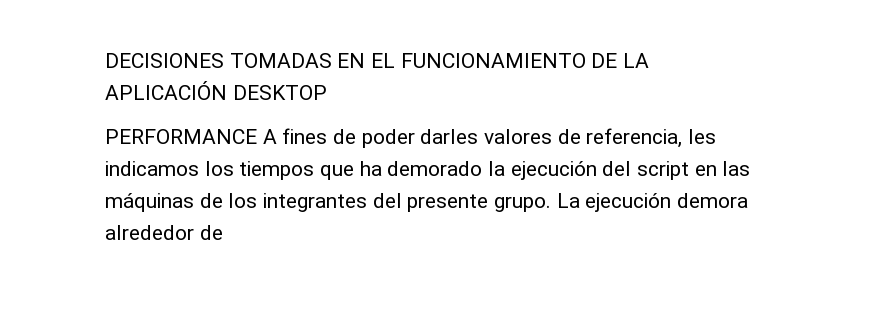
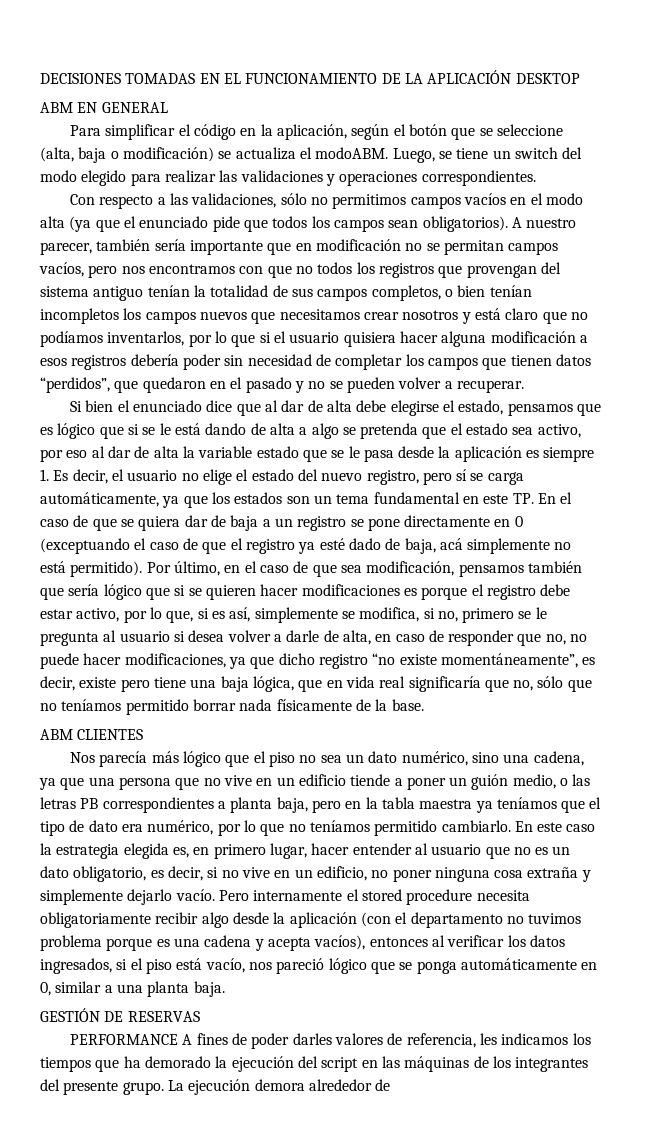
+ ABM EN GENERAL
+ Para simplificar el código en la aplicación, según el botón que se seleccione (alta, baja o modificación) se actualiza el modoABM. Luego, se tiene un switch del modo elegido para realizar las validaciones y operaciones correspondientes.
+ Con respecto a las validaciones, sólo no permitimos campos vacíos en el modo alta (ya que el enunciado pide que todos los campos sean obligatorios). A nuestro parecer, también sería importante que en modificación no se permitan campos vacíos, pero nos encontramos con que no todos los registros que provengan del sistema antiguo tenían la totalidad de sus campos completos, o bien tenían incompletos los campos nuevos que necesitamos crear nosotros y está claro que no podíamos inventarlos, por lo que si el usuario quisiera hacer alguna modificación a esos registros debería poder sin necesidad de completar los campos que tienen datos “perdidos”, que quedaron en el pasado y no se pueden volver a recuperar.
+ Si bien el enunciado dice que al dar de alta debe elegirse el estado, pensamos que es lógico que si se le está dando de alta a algo se pretenda que el estado sea activo, por eso al dar de alta la variable estado que se le pasa desde la aplicación es siempre 1. Es decir, el usuario no elige el estado del nuevo registro, pero sí se carga automáticamente, ya que los estados son un tema fundamental en este TP. En el caso de que se quiera dar de baja a un registro se pone directamente en 0 (exceptuando el caso de que el registro ya esté dado de baja, acá simplemente no está permitido). Por último, en el caso de que sea modificación, pensamos también que sería lógico que si se quieren hacer modificaciones es porque el registro debe estar activo, por lo que, si es así, simplemente se modifica, si no, primero se le pregunta al usuario si desea volver a darle de alta, en caso de responder que no, no puede hacer modificaciones, ya que dicho registro “no existe momentáneamente”, es decir, existe pero tiene una baja lógica, que en vida real significaría que no, sólo que no teníamos permitido borrar nada físicamente de la base.
+ ABM CLIENTES
+ Nos parecía más lógico que el piso no sea un dato numérico, sino una cadena, ya que una persona que no vive en un edificio tiende a poner un guión medio, o las letras PB correspondientes a planta baja, pero en la tabla maestra ya teníamos que el tipo de dato era numérico, por lo que no teníamos permitido cambiarlo. En este caso la estrategia elegida es, en primero lugar, hacer entender al usuario que no es un dato obligatorio, es decir, si no vive en un edificio, no poner ninguna cosa extraña y simplemente dejarlo vacío. Pero internamente el stored procedure necesita obligatoriamente recibir algo desde la aplicación (con el departamento no tuvimos problema porque es una cadena y acepta vacíos), entonces al verificar los datos ingresados, si el piso está vacío, nos pareció lógico que se ponga automáticamente en 0, similar a una planta baja.
+ GESTIÓN DE RESERVAS

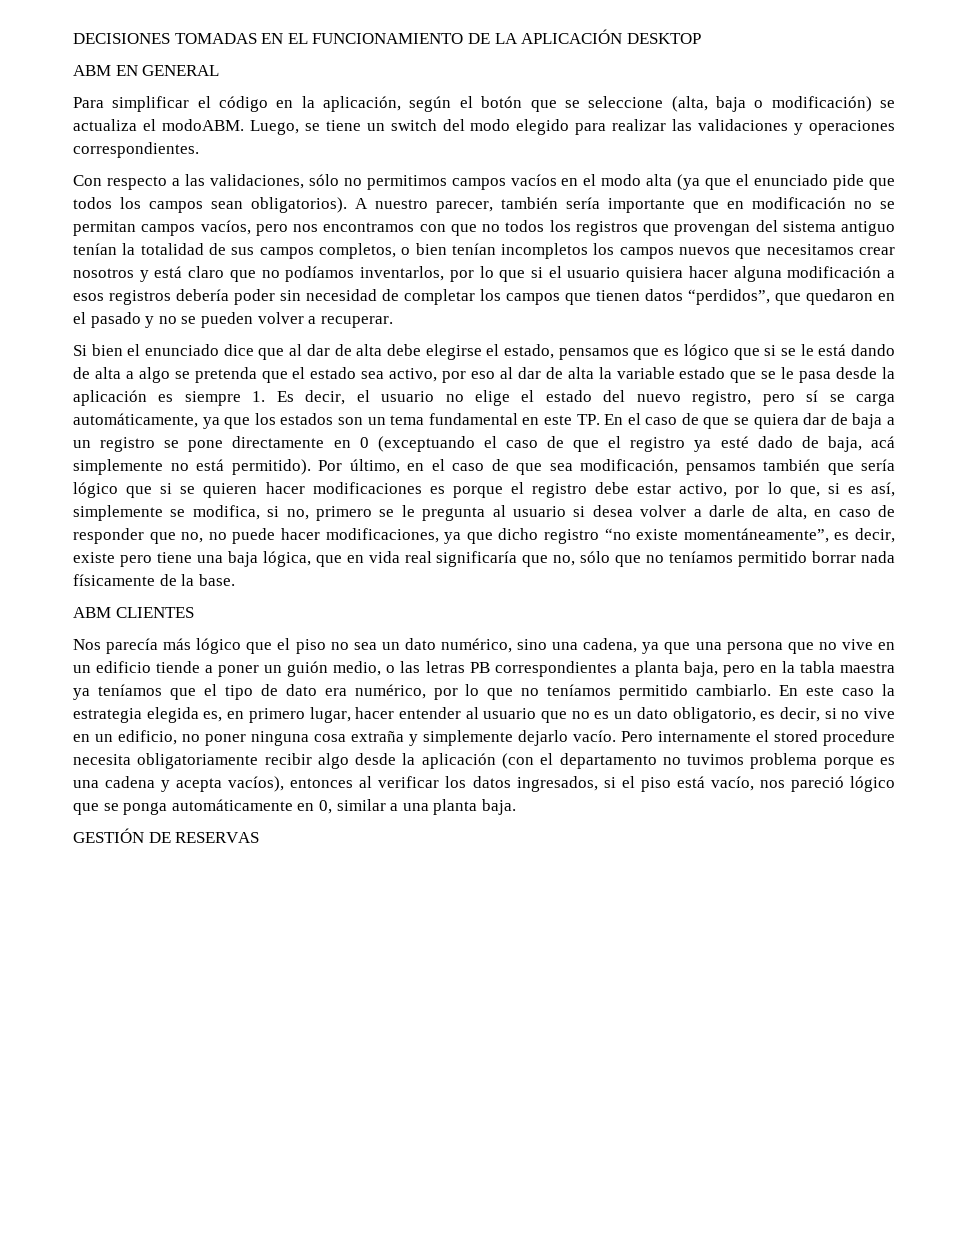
- PERFORMANCE A fines de poder darles valores de referencia, les indicamos los tiempos que ha demorado la ejecución del script en las máquinas de los integrantes del presente grupo. La ejecución demora alrededor de

